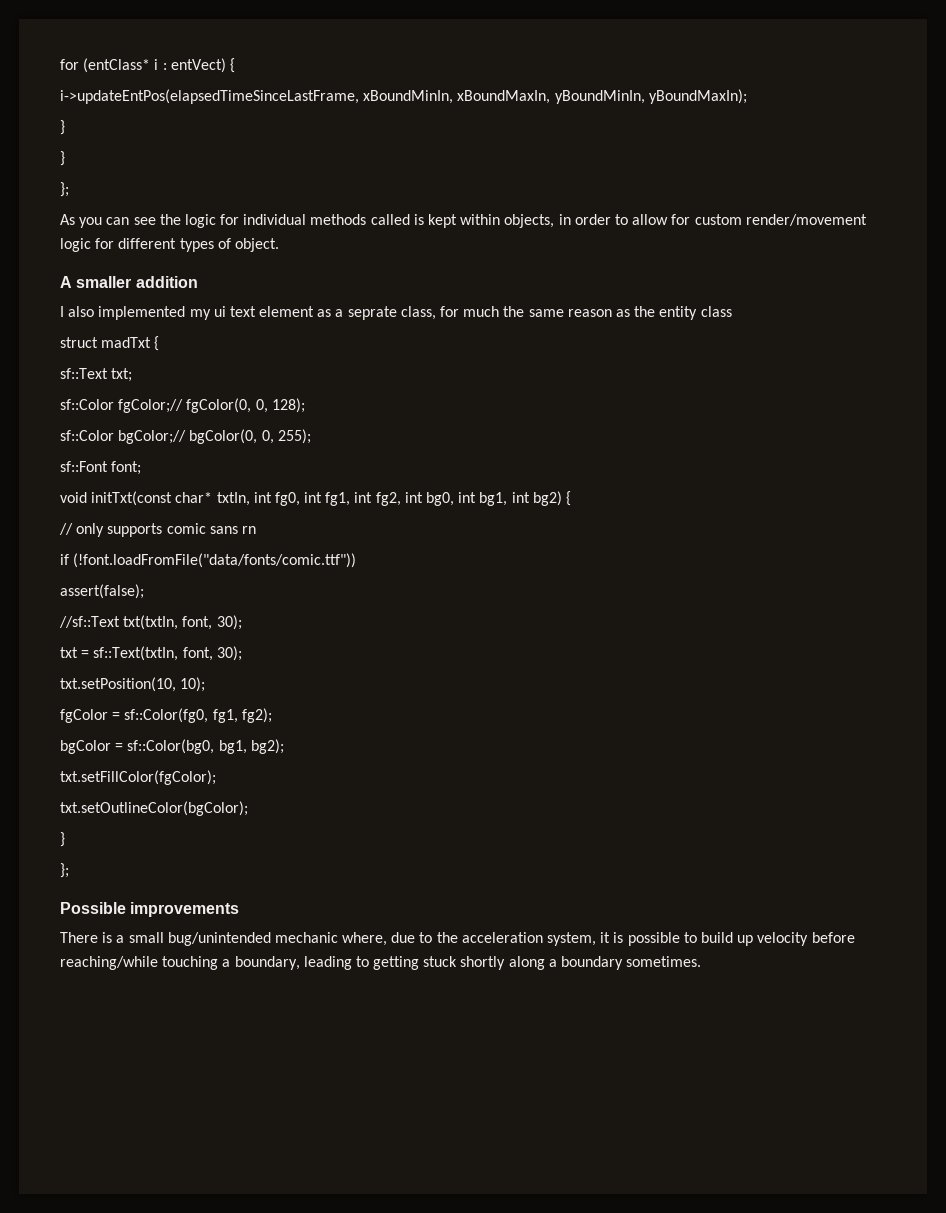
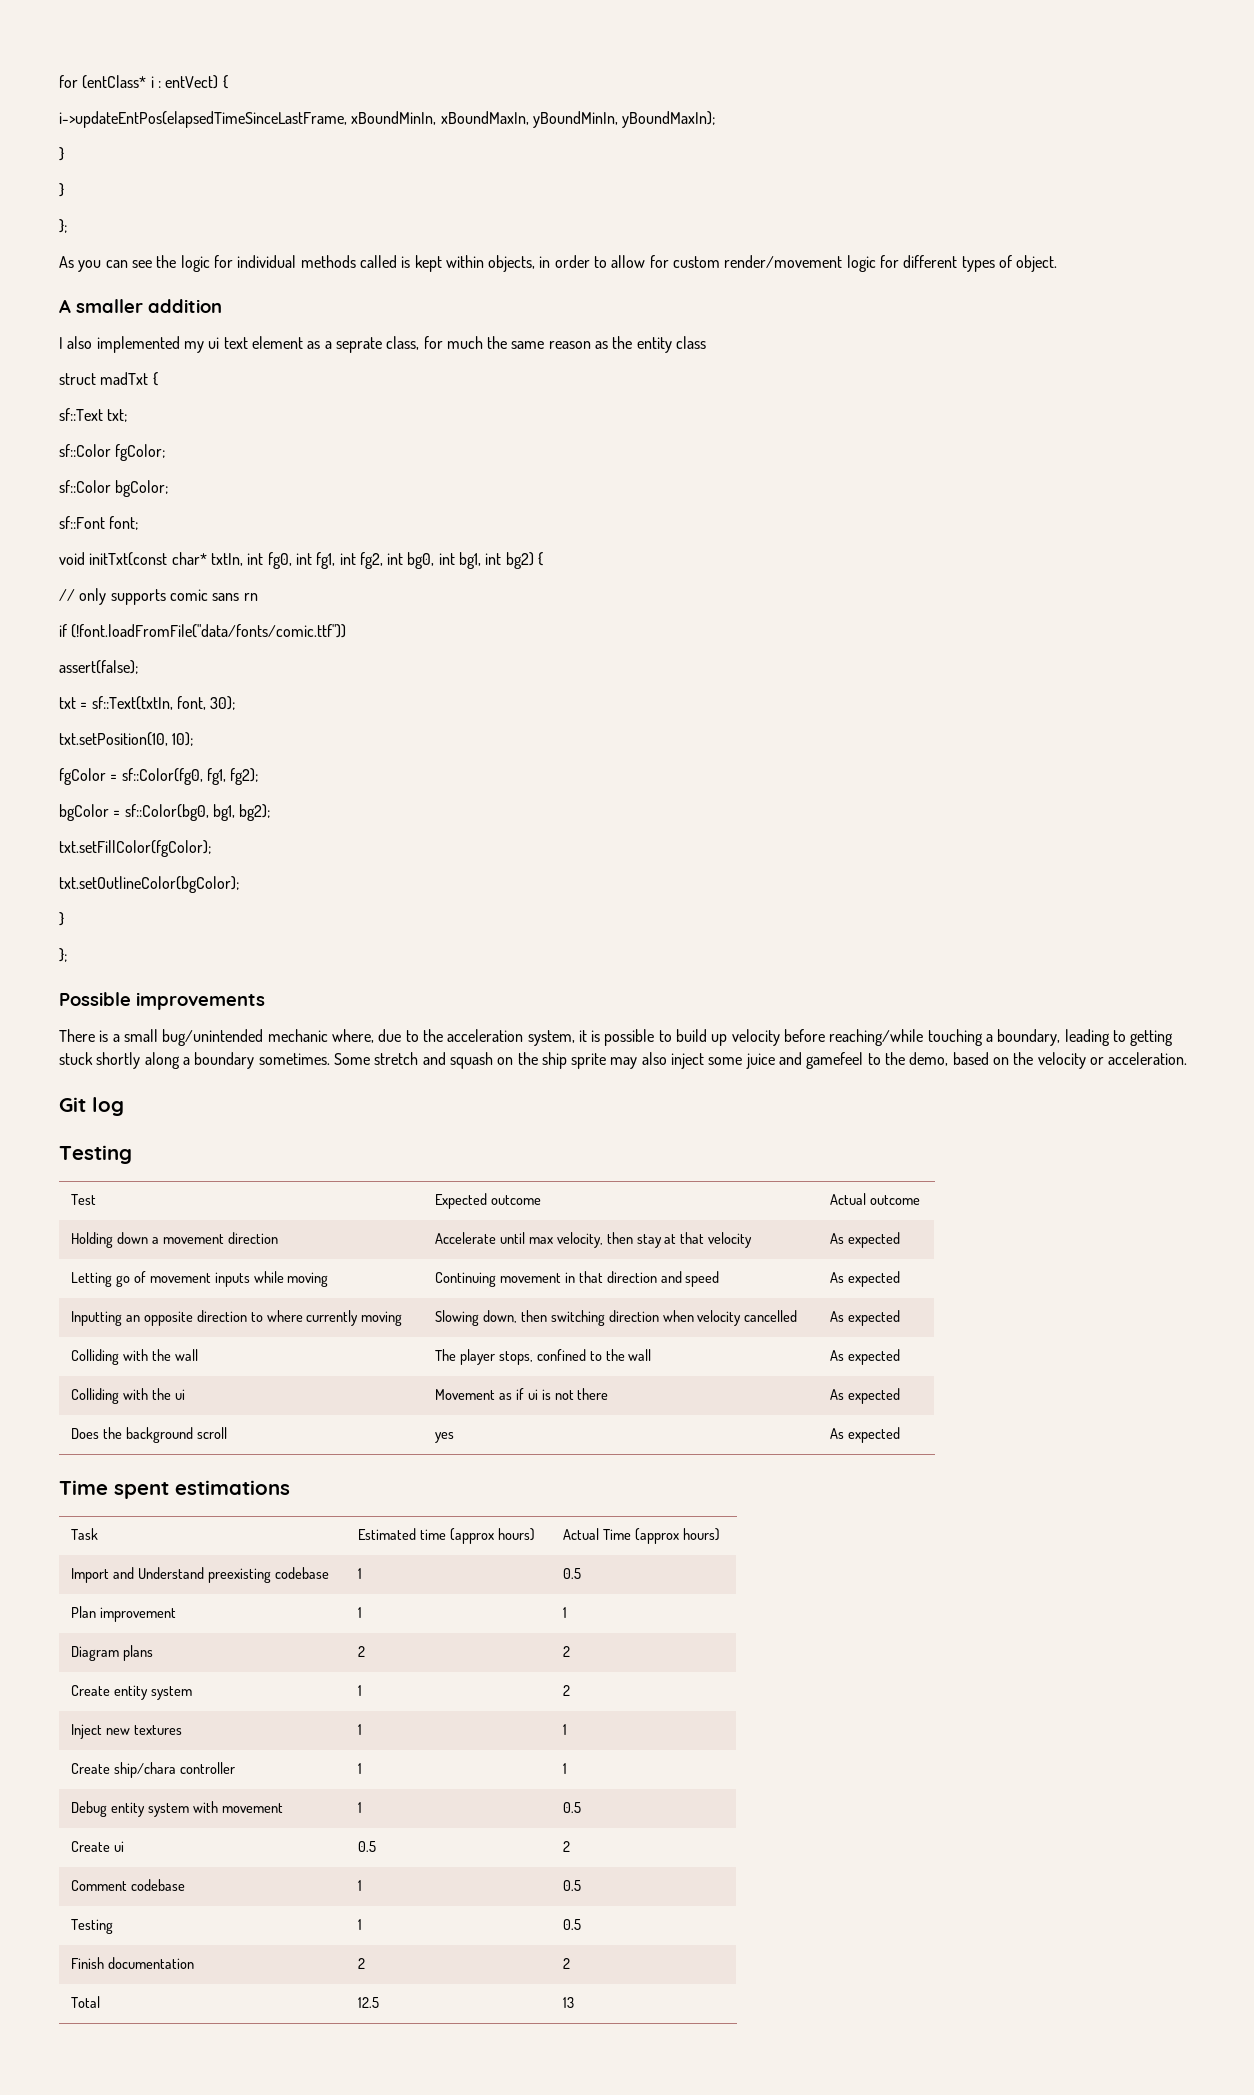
- sf::Color fgColor;// fgColor(0, 0, 128);
- sf::Color bgColor;// bgColor(0, 0, 255);
+ sf::Color fgColor;
+ sf::Color bgColor;
- //sf::Text txt(txtIn, font, 30);
+ Some stretch and squash on the ship sprite may also inject some juice and gamefeel to the demo, based on the velocity or acceleration.
+ Git log
+ Testing
+ Test | Expected outcome | Actual outcome
+ Holding down a movement direction | Accelerate until max velocity, then stay at that velocity | As expected
+ Letting go of movement inputs while moving | Continuing movement in that direction and speed | As expected
+ Inputting an opposite direction to where currently moving | Slowing down, then switching direction when velocity cancelled | As expected
+ Colliding with the wall | The player stops, confined to the wall | As expected
+ Colliding with the ui | Movement as if ui is not there | As expected
+ Does the background scroll | yes | As expected
+ Time spent estimations
+ Task | Estimated time (approx hours) | Actual Time (approx hours)
+ Import and Understand preexisting codebase | 1 | 0.5
+ Plan improvement | 1 | 1
+ Diagram plans | 2 | 2
+ Create entity system | 1 | 2
+ Inject new textures | 1 | 1
+ Create ship/chara controller | 1 | 1
+ Debug entity system with movement | 1 | 0.5
+ Create ui | 0.5 | 2
+ Comment codebase | 1 | 0.5
+ Testing | 1 | 0.5
+ Finish documentation | 2 | 2
+ Total | 12.5 | 13

